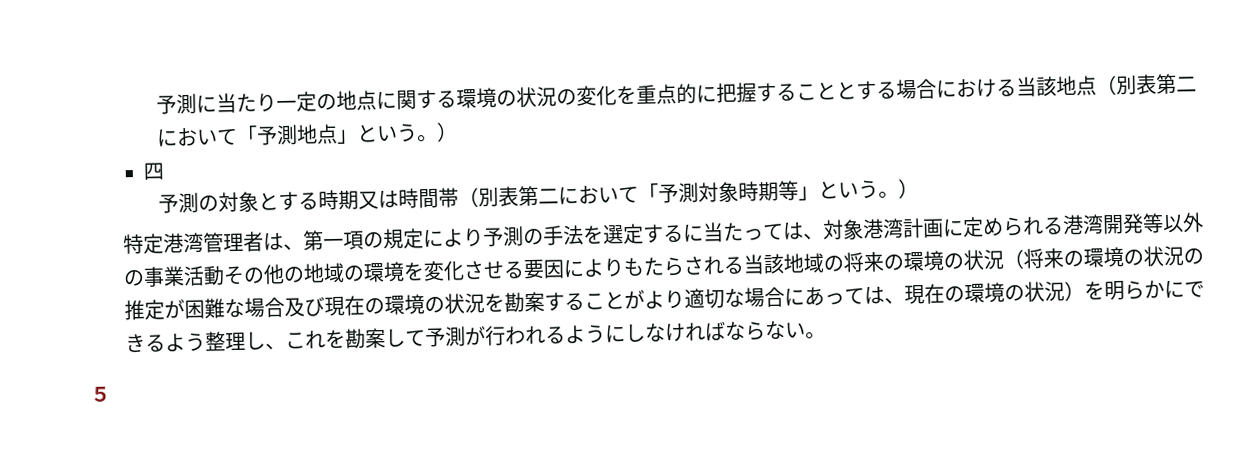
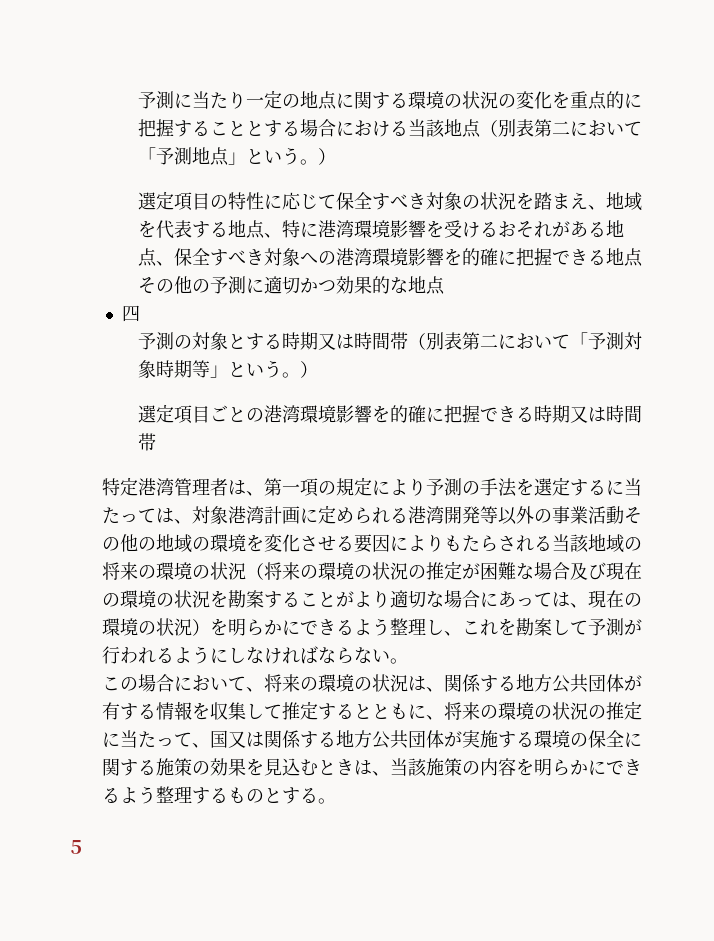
+ 選定項目の特性に応じて保全すべき対象の状況を踏まえ、地域を代表する地点、特に港湾環境影響を受けるおそれがある地点、保全すべき対象への港湾環境影響を的確に把握できる地点その他の予測に適切かつ効果的な地点
+ 選定項目ごとの港湾環境影響を的確に把握できる時期又は時間帯
+ この場合において、将来の環境の状況は、関係する地方公共団体が有する情報を収集して推定するとともに、将来の環境の状況の推定に当たって、国又は関係する地方公共団体が実施する環境の保全に関する施策の効果を見込むときは、当該施策の内容を明らかにできるよう整理するものとする。

